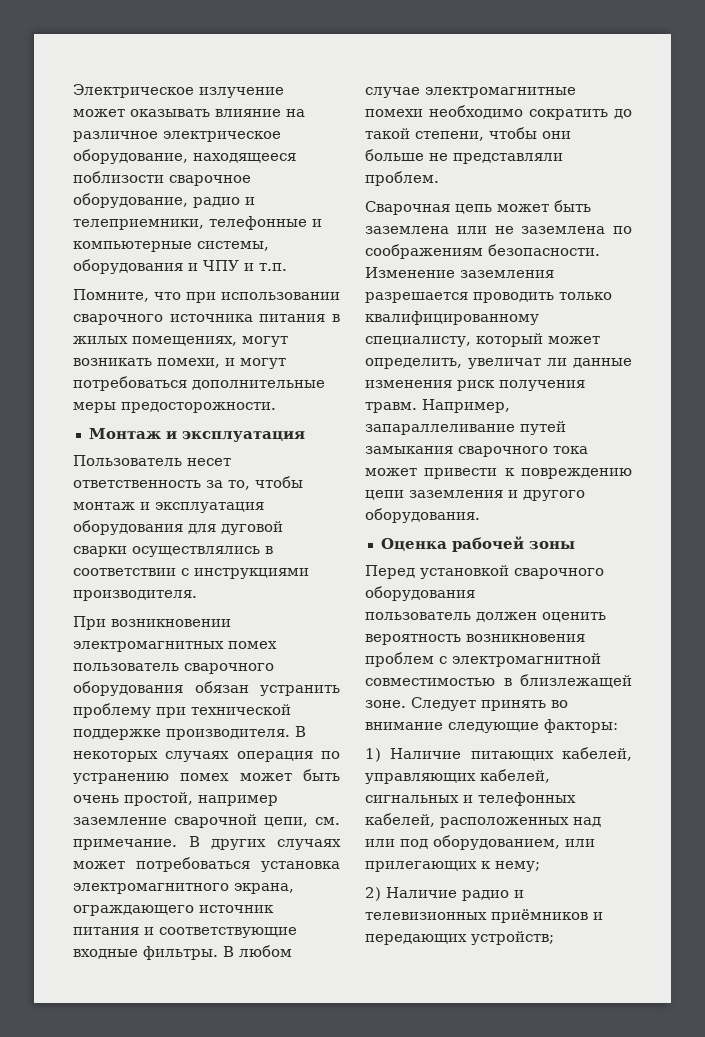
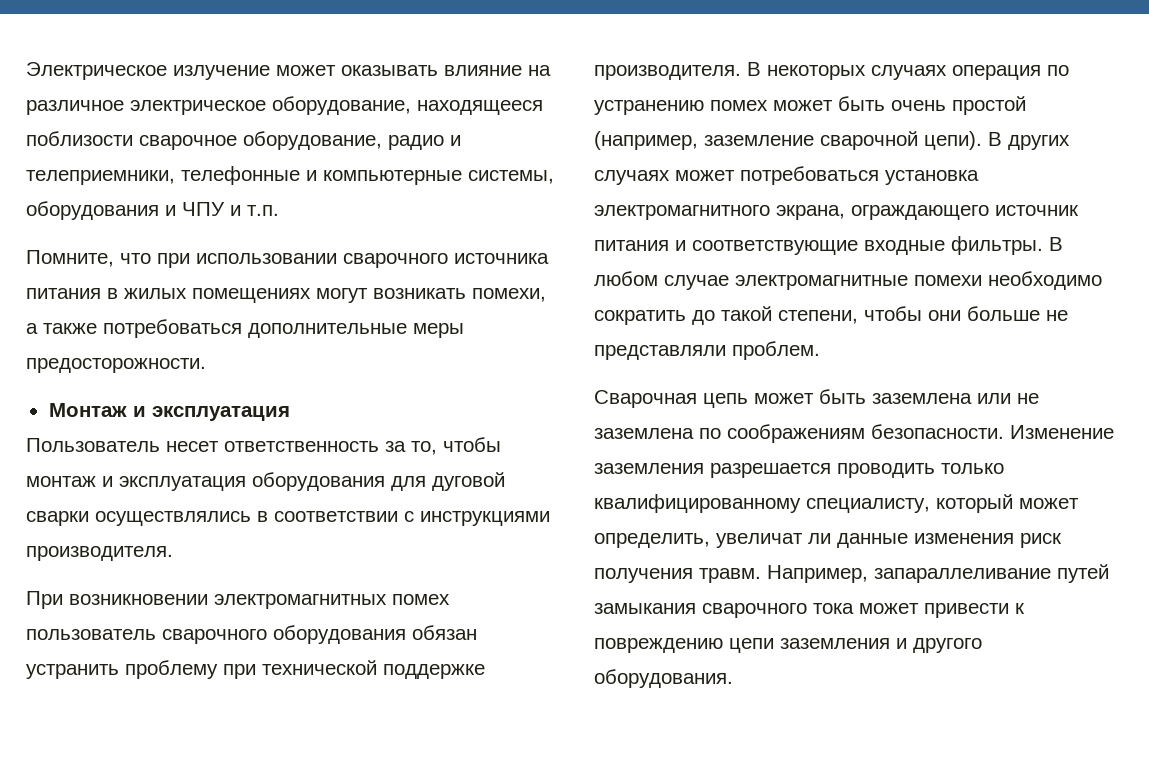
- Помните, что при использовании сварочного источника питания в жилых помещениях, могут возникать помехи, и могут потребоваться дополнительные меры предосторожности.
+ Помните, что при использовании сварочного источника питания в жилых помещениях могут возникать помехи, а также потребоваться дополнительные меры предосторожности.
- В некоторых случаях операция по устранению помех может быть очень простой, например заземление сварочной цепи, см. примечание.
+ В некоторых случаях операция по устранению помех может быть очень простой (например, заземление сварочной цепи).
- Оценка рабочей зоны
- Перед установкой сварочного оборудования
- пользователь должен оценить вероятность возникновения проблем с электромагнитной совместимостью в близлежащей зоне. Следует принять во внимание следующие факторы:
- 1) Наличие питающих кабелей, управляющих кабелей, сигнальных и телефонных кабелей, расположенных над или под оборудованием, или прилегающих к нему;
- 2) Наличие радио и телевизионных приёмников и передающих устройств;

